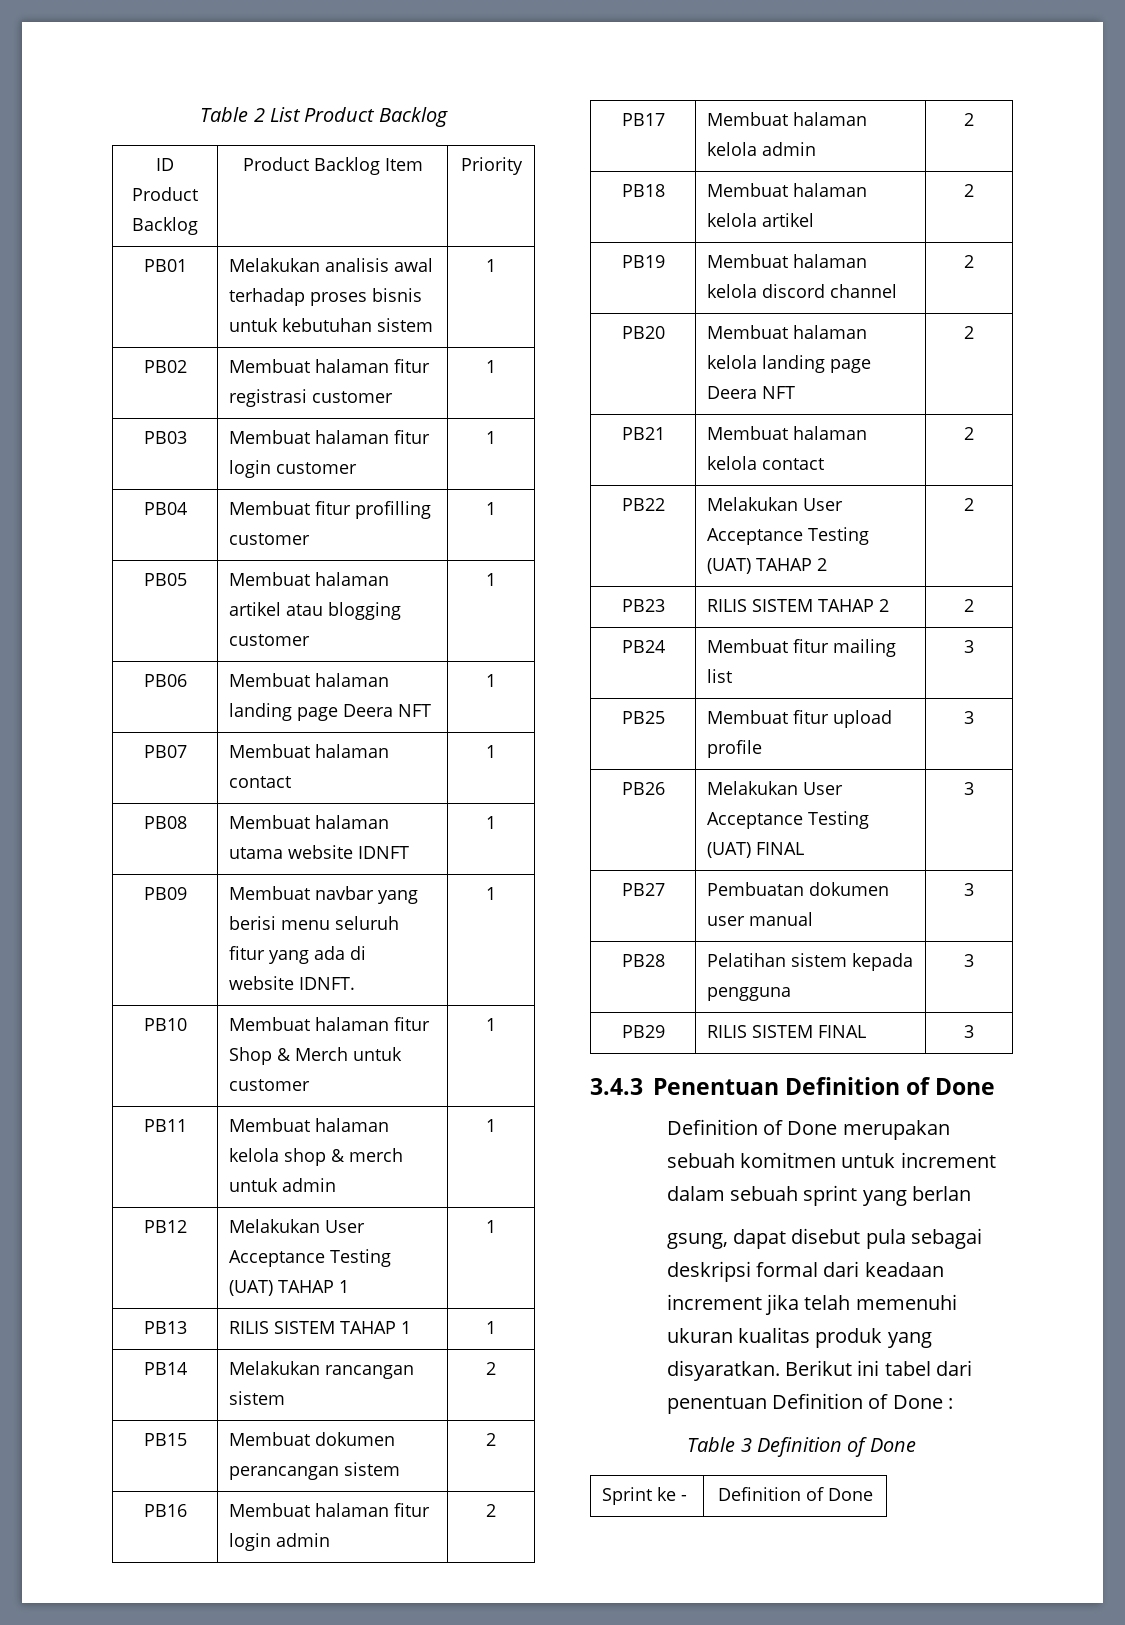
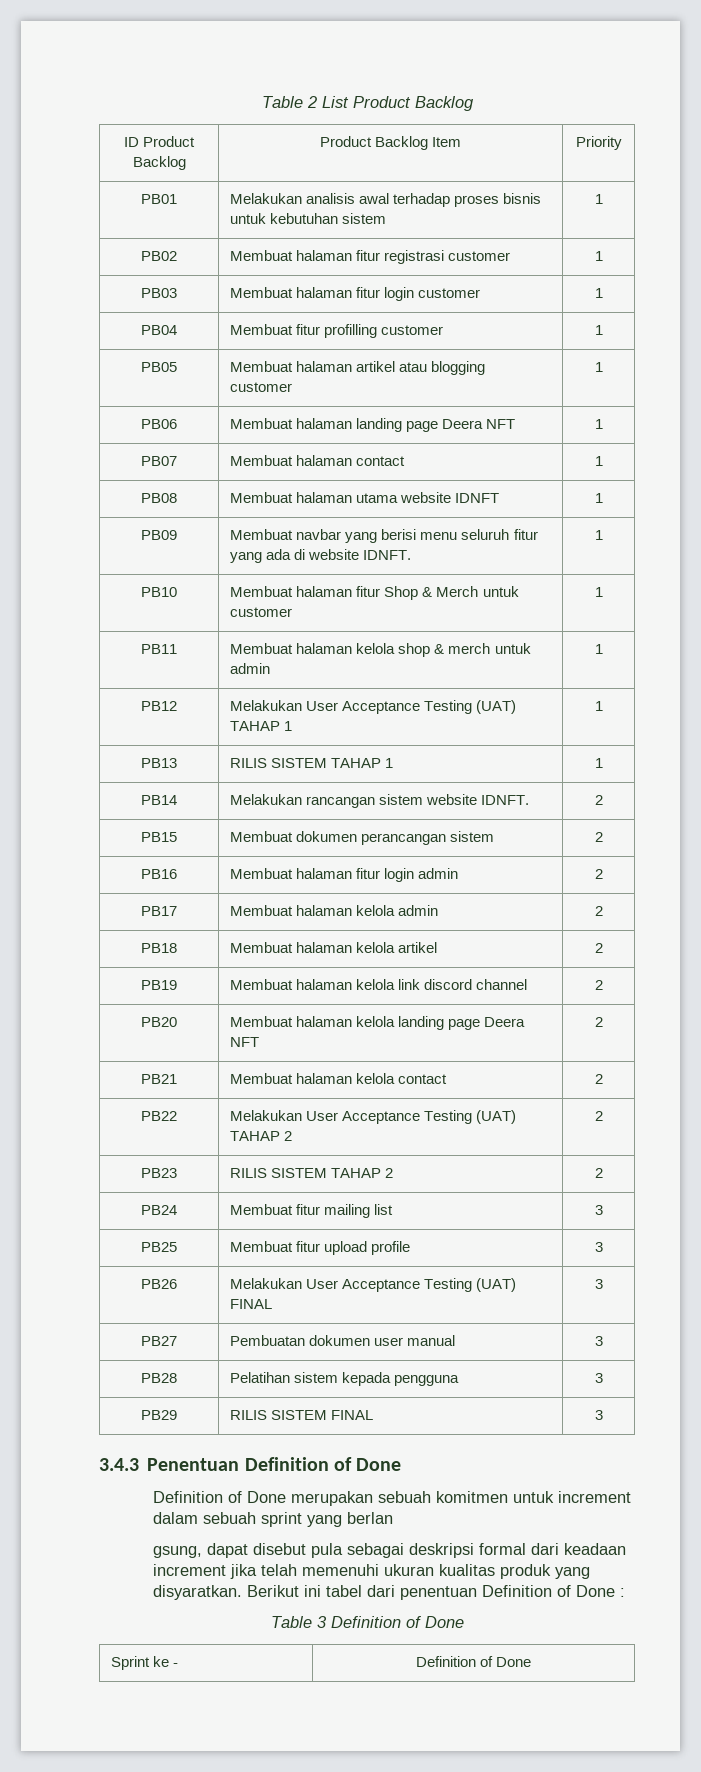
- PB14 | Melakukan rancangan sistem | 2
+ PB14 | Melakukan rancangan sistem website IDNFT. | 2
- PB19 | Membuat halaman kelola discord channel | 2
+ PB19 | Membuat halaman kelola link discord channel | 2

